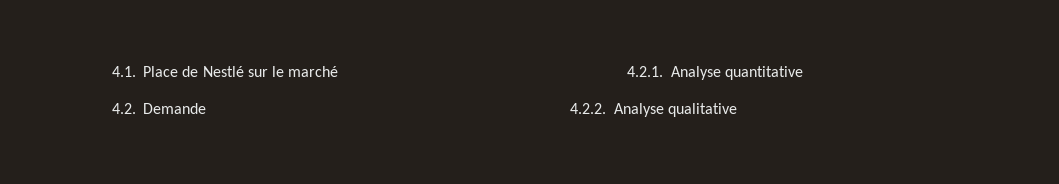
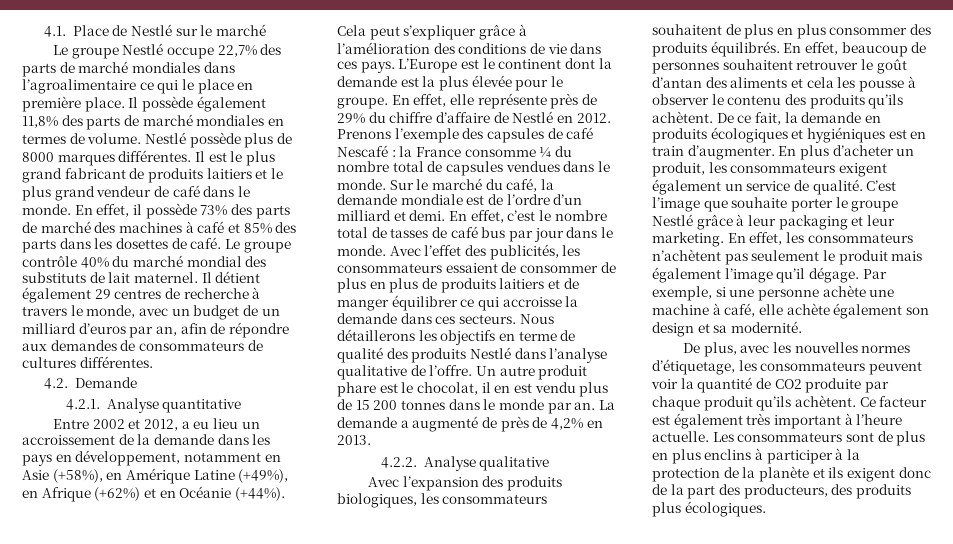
+ Le groupe Nestlé occupe 22,7% des parts de marché mondiales dans l’agroalimentaire ce qui le place en première place. Il possède également 11,8% des parts de marché mondiales en termes de volume. Nestlé possède plus de 8000 marques différentes. Il est le plus grand fabricant de produits laitiers et le plus grand vendeur de café dans le monde. En effet, il possède 73% des parts de marché des machines à café et 85% des parts dans les dosettes de café. Le groupe contrôle 40% du marché mondial des substituts de lait maternel. Il détient également 29 centres de recherche à travers le monde, avec un budget de un milliard d’euros par an, afin de répondre aux demandes de consommateurs de cultures différentes.
+ Entre 2002 et 2012, a eu lieu un accroissement de la demande dans les pays en développement, notamment en Asie (+58%), en Amérique Latine (+49%), en Afrique (+62%) et en Océanie (+44%). Cela peut s’expliquer grâce à l’amélioration des conditions de vie dans ces pays. L’Europe est le continent dont la demande est la plus élevée pour le groupe. En effet, elle représente près de 29% du chiffre d’affaire de Nestlé en 2012. Prenons l’exemple des capsules de café Nescafé : la France consomme ¼ du nombre total de capsules vendues dans le monde. Sur le marché du café, la demande mondiale est de l’ordre d’un milliard et demi. En effet, c’est le nombre total de tasses de café bus par jour dans le monde. Avec l’effet des publicités, les consommateurs essaient de consommer de plus en plus de produits laitiers et de manger équilibrer ce qui accroisse la demande dans ces secteurs. Nous détaillerons les objectifs en terme de qualité des produits Nestlé dans l’analyse qualitative de l’offre. Un autre produit phare est le chocolat, il en est vendu plus de 15 200 tonnes dans le monde par an. La demande a augmenté de près de 4,2% en 2013.
  4.2.2. Analyse qualitative
+ Avec l’expansion des produits biologiques, les consommateurs souhaitent de plus en plus consommer des produits équilibrés. En effet, beaucoup de personnes souhaitent retrouver le goût d’antan des aliments et cela les pousse à observer le contenu des produits qu’ils achètent. De ce fait, la demande en produits écologiques et hygiéniques est en train d’augmenter. En plus d’acheter un produit, les consommateurs exigent également un service de qualité. C’est l’image que souhaite porter le groupe Nestlé grâce à leur packaging et leur marketing. En effet, les consommateurs n’achètent pas seulement le produit mais également l’image qu’il dégage. Par exemple, si une personne achète une machine à café, elle achète également son design et sa modernité.
+ De plus, avec les nouvelles normes d’étiquetage, les consommateurs peuvent voir la quantité de CO2 produite par chaque produit qu’ils achètent. Ce facteur est également très important à l’heure actuelle. Les consommateurs sont de plus en plus enclins à participer à la protection de la planète et ils exigent donc de la part des producteurs, des produits plus écologiques.

